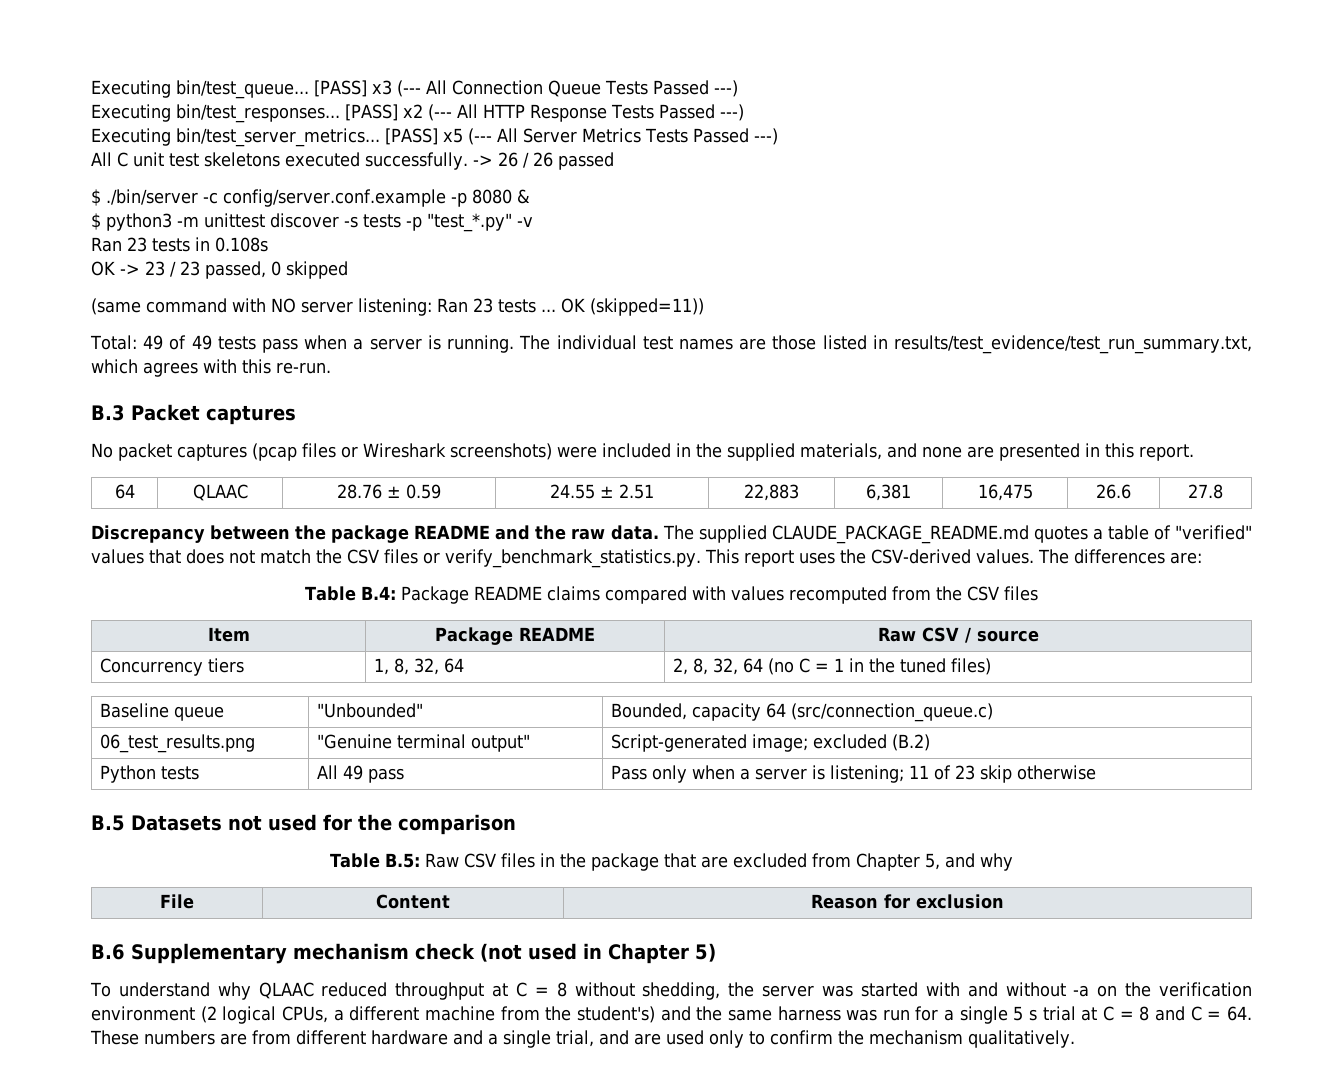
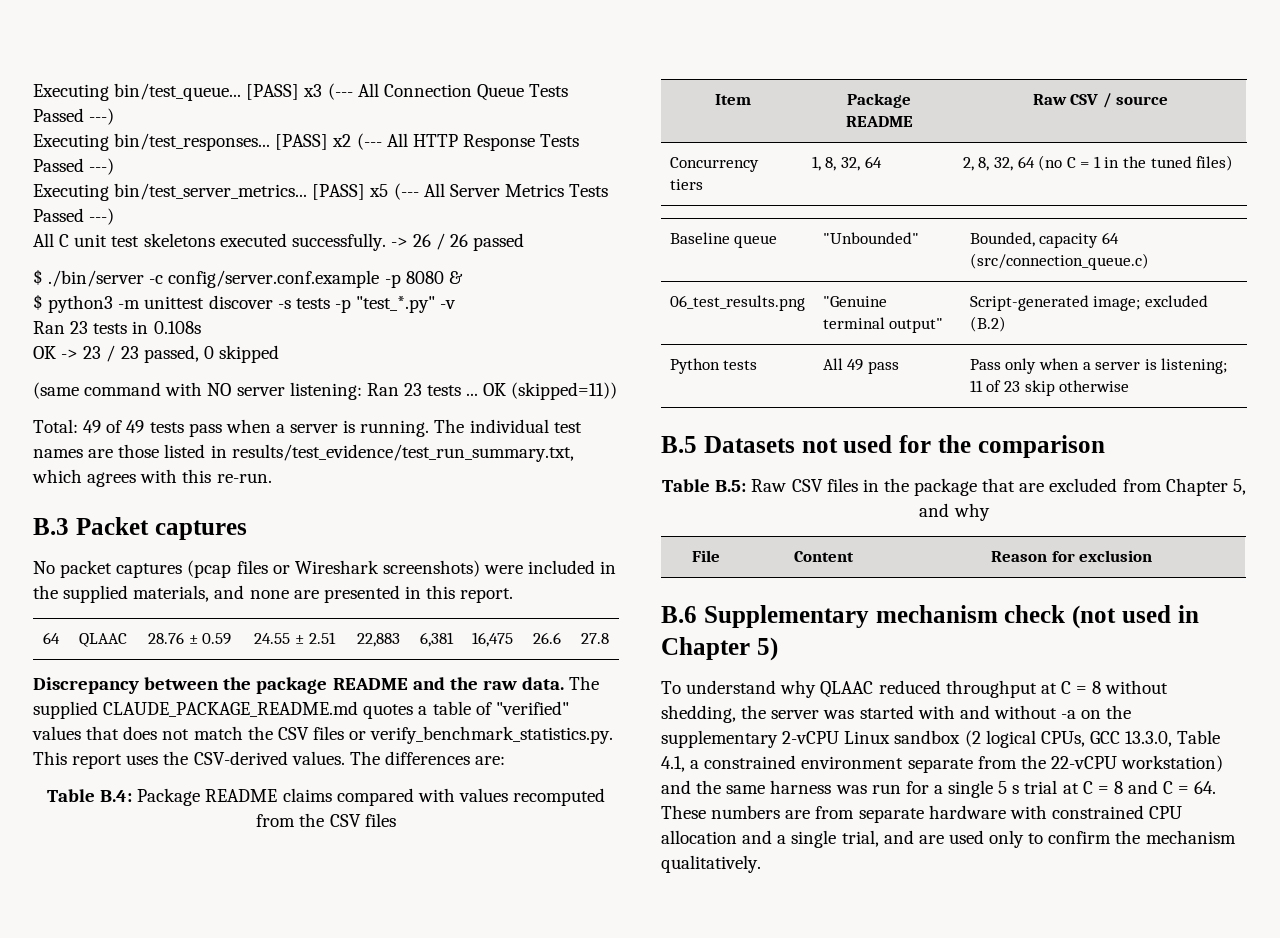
- To understand why QLAAC reduced throughput at C = 8 without shedding, the server was started with and without -a on the verification environment (2 logical CPUs, a different machine from the student's) and the same harness was run for a single 5 s trial at C = 8 and C = 64. These numbers are from different hardware and a single trial, and are used only to confirm the mechanism qualitatively.
+ To understand why QLAAC reduced throughput at C = 8 without shedding, the server was started with and without -a on the supplementary 2-vCPU Linux sandbox (2 logical CPUs, GCC 13.3.0, Table 4.1, a constrained environment separate from the 22-vCPU workstation) and the same harness was run for a single 5 s trial at C = 8 and C = 64. These numbers are from separate hardware with constrained CPU allocation and a single trial, and are used only to confirm the mechanism qualitatively.

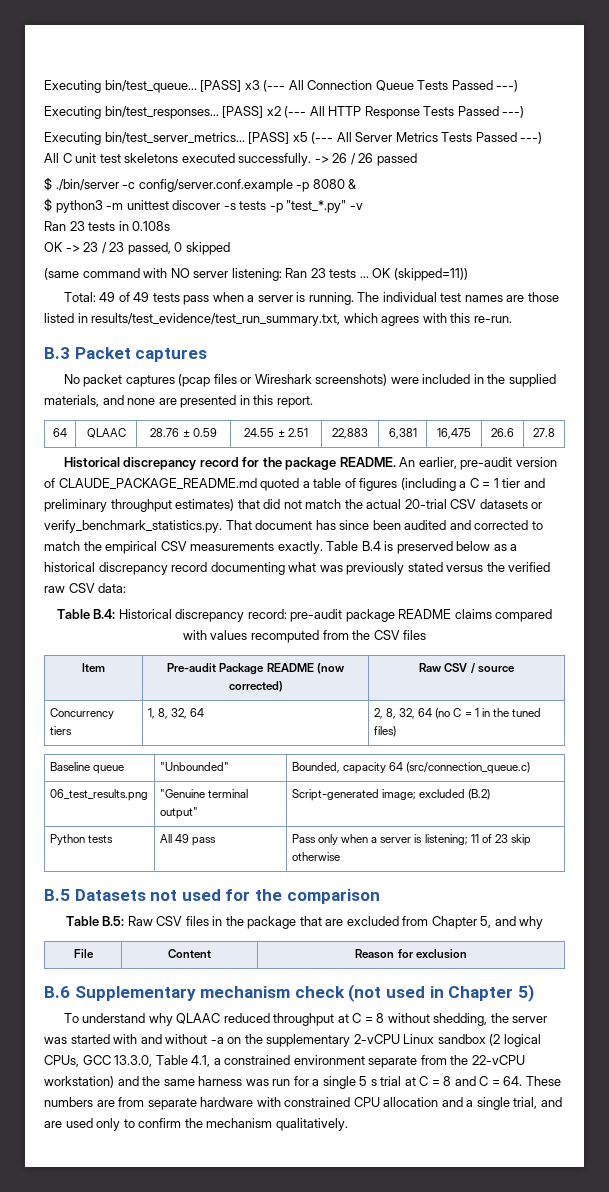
- Discrepancy between the package README and the raw data. The supplied CLAUDE_PACKAGE_README.md quotes a table of "verified" values that does not match the CSV files or verify_benchmark_statistics.py. This report uses the CSV-derived values. The differences are:
- Table B.4: Package README claims compared with values recomputed from the CSV files
+ Historical discrepancy record for the package README. An earlier, pre-audit version of CLAUDE_PACKAGE_README.md quoted a table of figures (including a C = 1 tier and preliminary throughput estimates) that did not match the actual 20-trial CSV datasets or verify_benchmark_statistics.py. That document has since been audited and corrected to match the empirical CSV measurements exactly. Table B.4 is preserved below as a historical discrepancy record documenting what was previously stated versus the verified raw CSV data:
+ Table B.4: Historical discrepancy record: pre-audit package README claims compared with values recomputed from the CSV files
- Item | Package README | Raw CSV / source
+ Item | Pre-audit Package README (now corrected) | Raw CSV / source

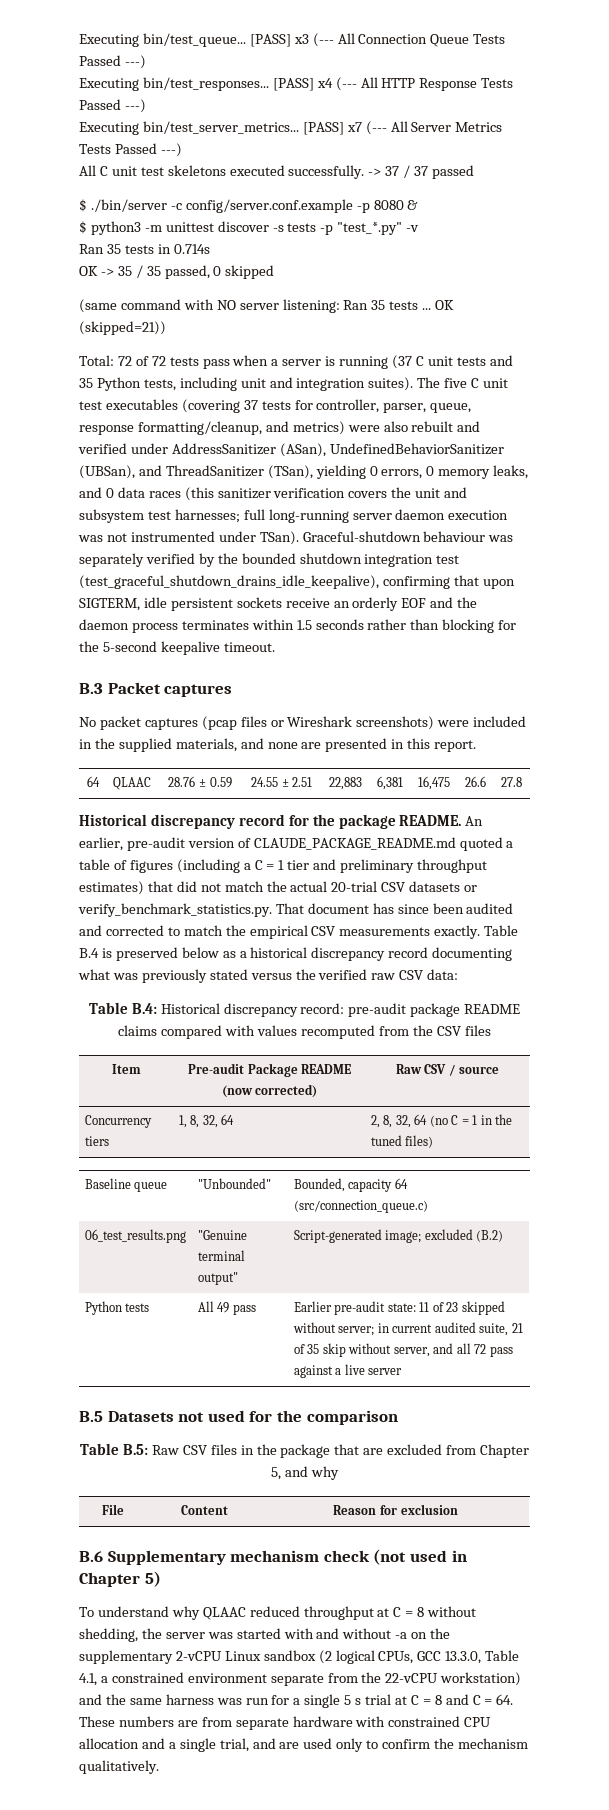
- [PASS] x2 (--- All HTTP Response Tests Passed ---)
+ [PASS] x4 (--- All HTTP Response Tests Passed ---)
- [PASS] x5 (--- All Server Metrics Tests Passed ---)
+ [PASS] x7 (--- All Server Metrics Tests Passed ---)
- -> 26 / 26 passed
+ -> 37 / 37 passed
- Ran 23 tests in 0.108s
+ Ran 35 tests in 0.714s
- OK -> 23 / 23 passed, 0 skipped
+ OK -> 35 / 35 passed, 0 skipped
- (same command with NO server listening: Ran 23 tests ...
+ (same command with NO server listening: Ran 35 tests ...
- OK (skipped=11))
+ OK (skipped=21))
- Total: 49 of 49 tests pass when a server is running. The individual test names are those listed in results/test_evidence/test_run_summary.txt, which agrees with this re-run.
+ Total: 72 of 72 tests pass when a server is running (37 C unit tests and 35 Python tests, including unit and integration suites). The five C unit test executables (covering 37 tests for controller, parser, queue, response formatting/cleanup, and metrics) were also rebuilt and verified under AddressSanitizer (ASan), UndefinedBehaviorSanitizer (UBSan), and ThreadSanitizer (TSan), yielding 0 errors, 0 memory leaks, and 0 data races (this sanitizer verification covers the unit and subsystem test harnesses; full long-running server daemon execution was not instrumented under TSan). Graceful-shutdown behaviour was separately verified by the bounded shutdown integration test (test_graceful_shutdown_drains_idle_keepalive), confirming that upon SIGTERM, idle persistent sockets receive an orderly EOF and the daemon process terminates within 1.5 seconds rather than blocking for the 5-second keepalive timeout.
- Python tests | All 49 pass | Pass only when a server is listening; 11 of 23 skip otherwise
+ Python tests | All 49 pass | Earlier pre-audit state: 11 of 23 skipped without server; in current audited suite, 21 of 35 skip without server, and all 72 pass against a live server

